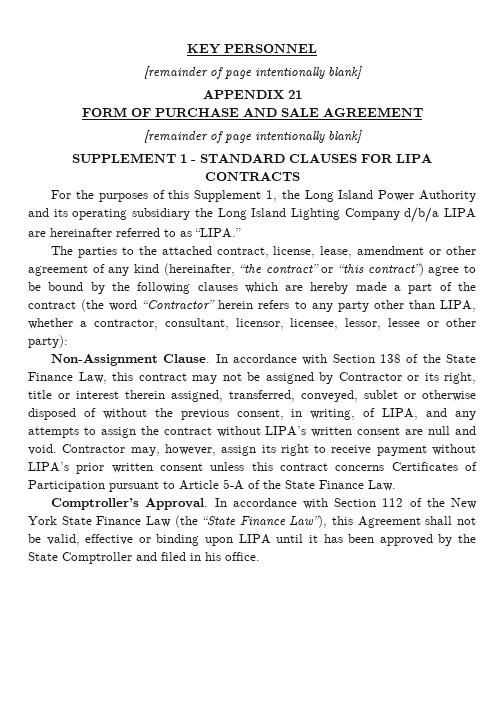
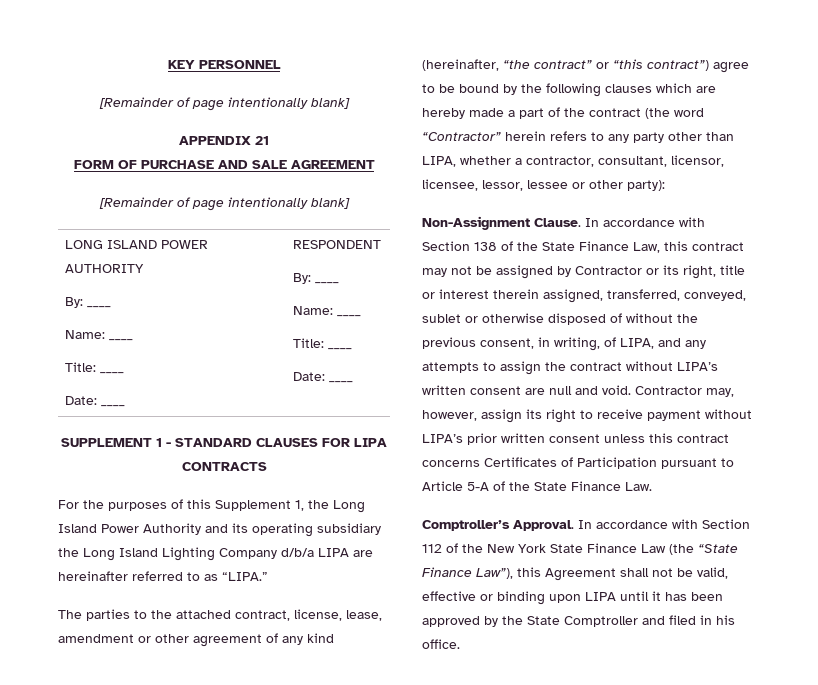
  KEY PERSONNEL
- [remainder of page intentionally blank]
+ [Remainder of page intentionally blank]
  FORM OF PURCHASE AND SALE AGREEMENT
- [remainder of page intentionally blank]
+ [Remainder of page intentionally blank]
+ LONG ISLAND POWER AUTHORITY
+ By: ____
+ Name: ____
+ Title: ____
+ Date: ____ | RESPONDENT
+ By: ____
+ Name: ____
+ Title: ____
+ Date: ____

